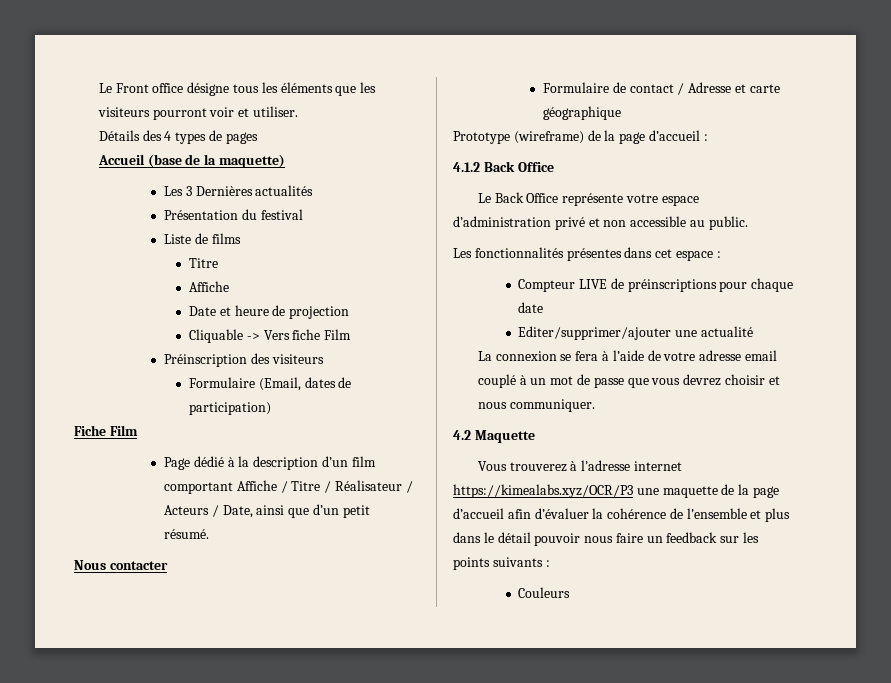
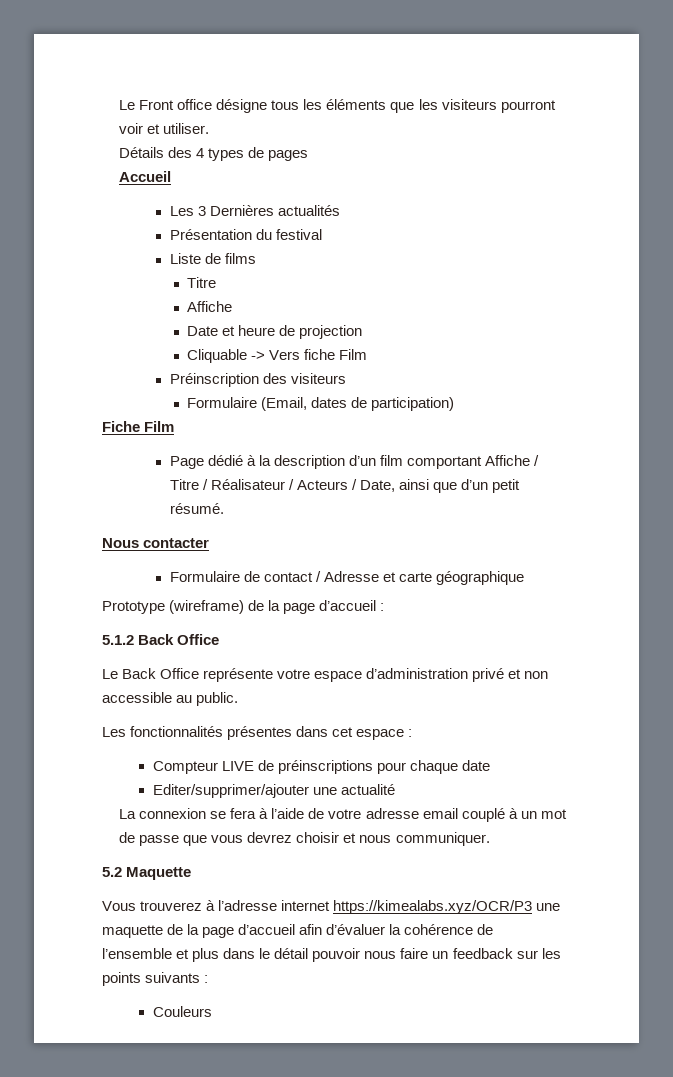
- Accueil (base de la maquette)
+ Accueil
- 4.1.2 Back Office
+ 5.1.2 Back Office
- 4.2 Maquette
+ 5.2 Maquette

